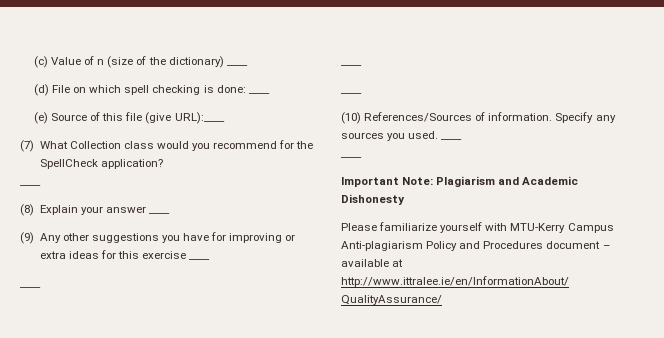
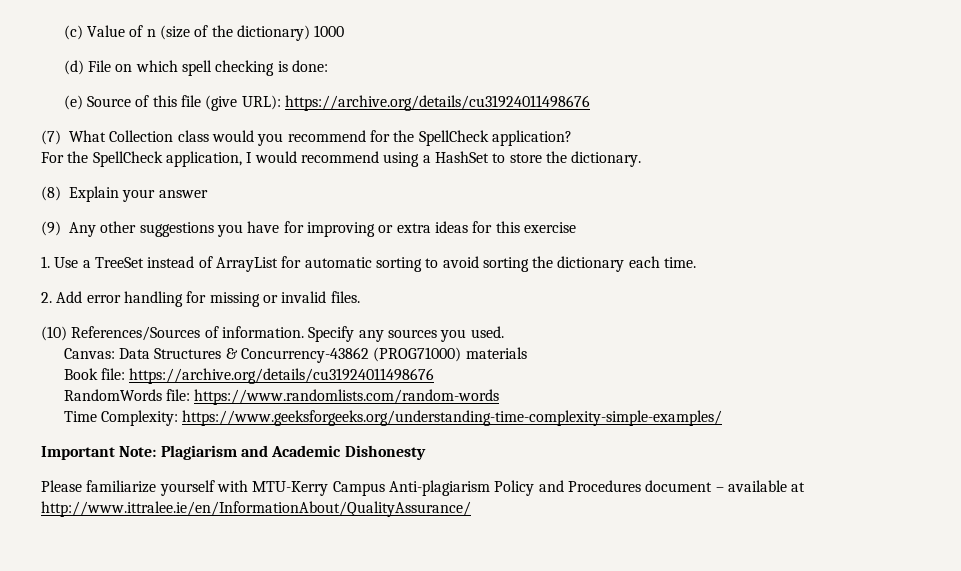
- (c) Value of n (size of the dictionary) ____
+ (c) Value of n (size of the dictionary) 1000
- (d) File on which spell checking is done: ____
+ (d) File on which spell checking is done:
- (e) Source of this file (give URL):____
+ (e) Source of this file (give URL): https://archive.org/details/cu31924011498676
  (7) What Collection class would you recommend for the SpellCheck application?
- ____
+ For the SpellCheck application, I would recommend using a HashSet to store the dictionary.
- (8) Explain your answer ____
+ (8) Explain your answer
- (9) Any other suggestions you have for improving or extra ideas for this exercise ____
- ____
- ____
- ____
+ (9) Any other suggestions you have for improving or extra ideas for this exercise
+ 1. Use a TreeSet instead of ArrayList for automatic sorting to avoid sorting the dictionary each time.
+ 2. Add error handling for missing or invalid files.
- Specify any sources you used. ____
- ____
+ Specify any sources you used.
+ Canvas: Data Structures & Concurrency-43862 (PROG71000) materials
+ Book file: https://archive.org/details/cu31924011498676
+ RandomWords file: https://www.randomlists.com/random-words
+ Time Complexity: https://www.geeksforgeeks.org/understanding-time-complexity-simple-examples/

